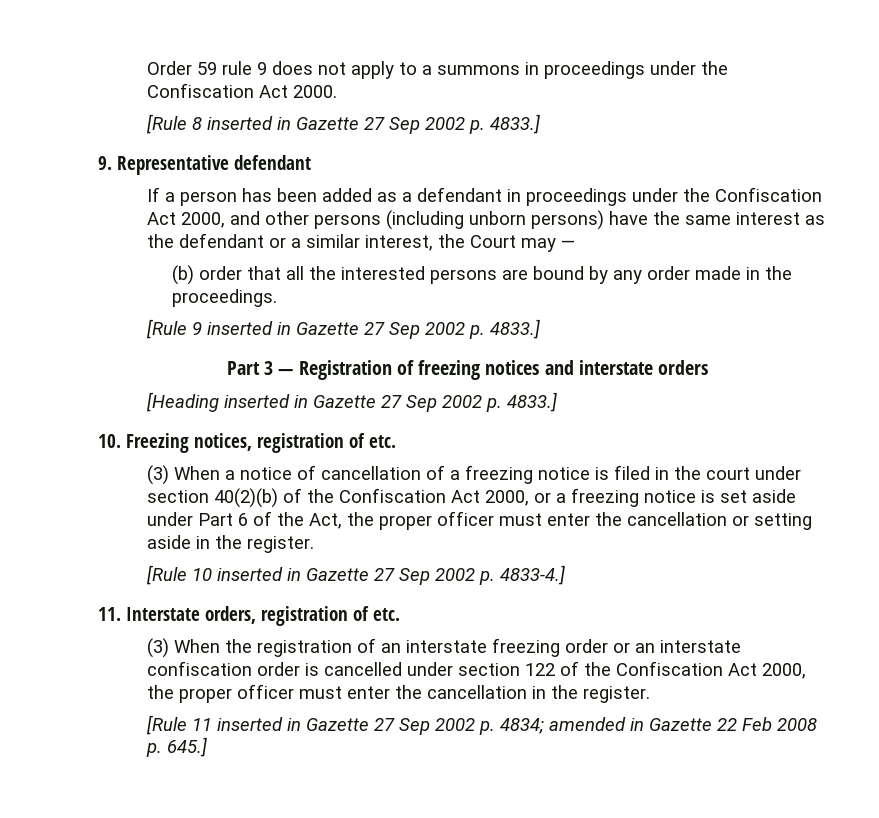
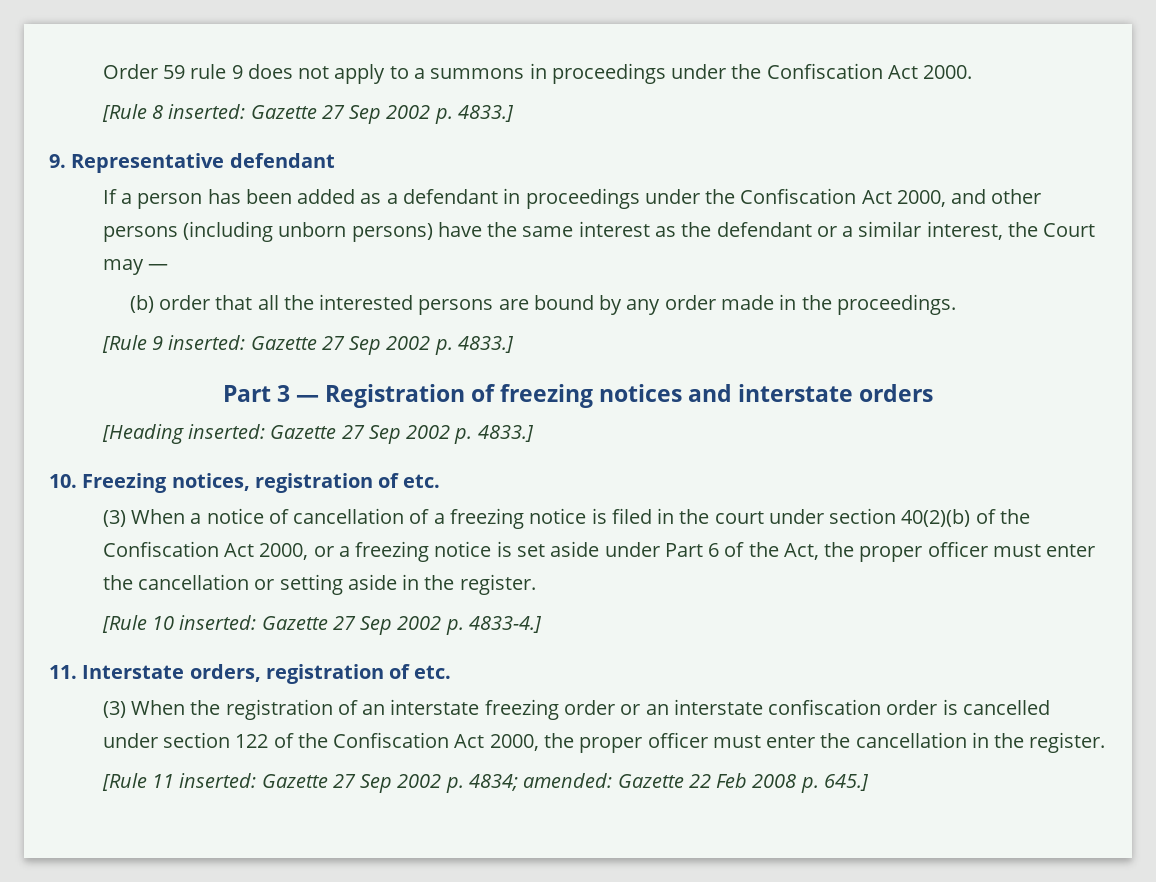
- [Rule 8 inserted in Gazette 27 Sep 2002 p. 4833.]
+ [Rule 8 inserted: Gazette 27 Sep 2002 p. 4833.]
- [Rule 9 inserted in Gazette 27 Sep 2002 p. 4833.]
+ [Rule 9 inserted: Gazette 27 Sep 2002 p. 4833.]
- [Heading inserted in Gazette 27 Sep 2002 p. 4833.]
+ [Heading inserted: Gazette 27 Sep 2002 p. 4833.]
- [Rule 10 inserted in Gazette 27 Sep 2002 p. 4833-4.]
+ [Rule 10 inserted: Gazette 27 Sep 2002 p. 4833-4.]
- [Rule 11 inserted in Gazette 27 Sep 2002 p. 4834; amended in Gazette 22 Feb 2008 p. 645.]
+ [Rule 11 inserted: Gazette 27 Sep 2002 p. 4834; amended: Gazette 22 Feb 2008 p. 645.]

